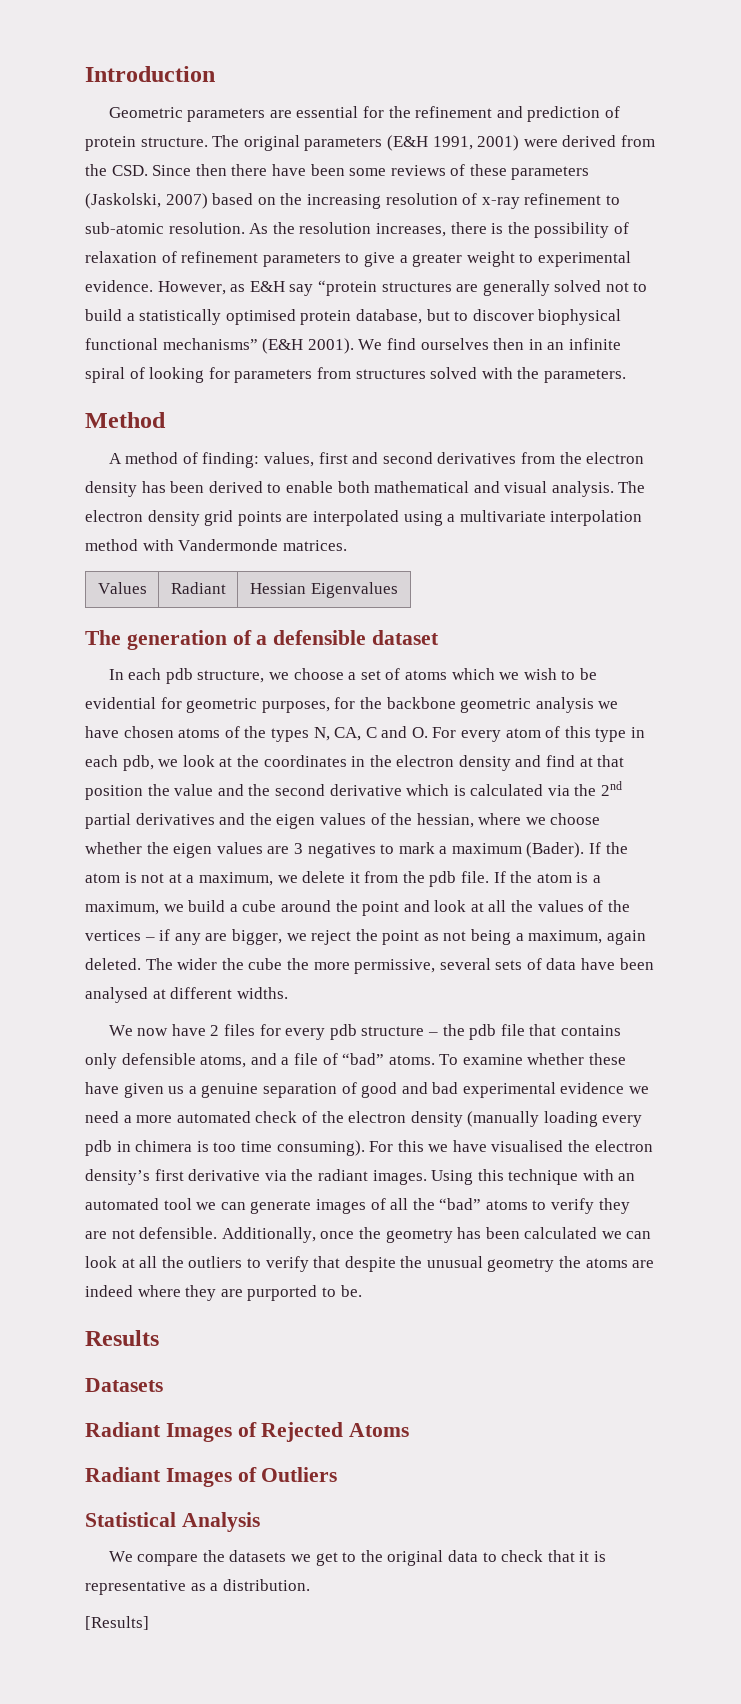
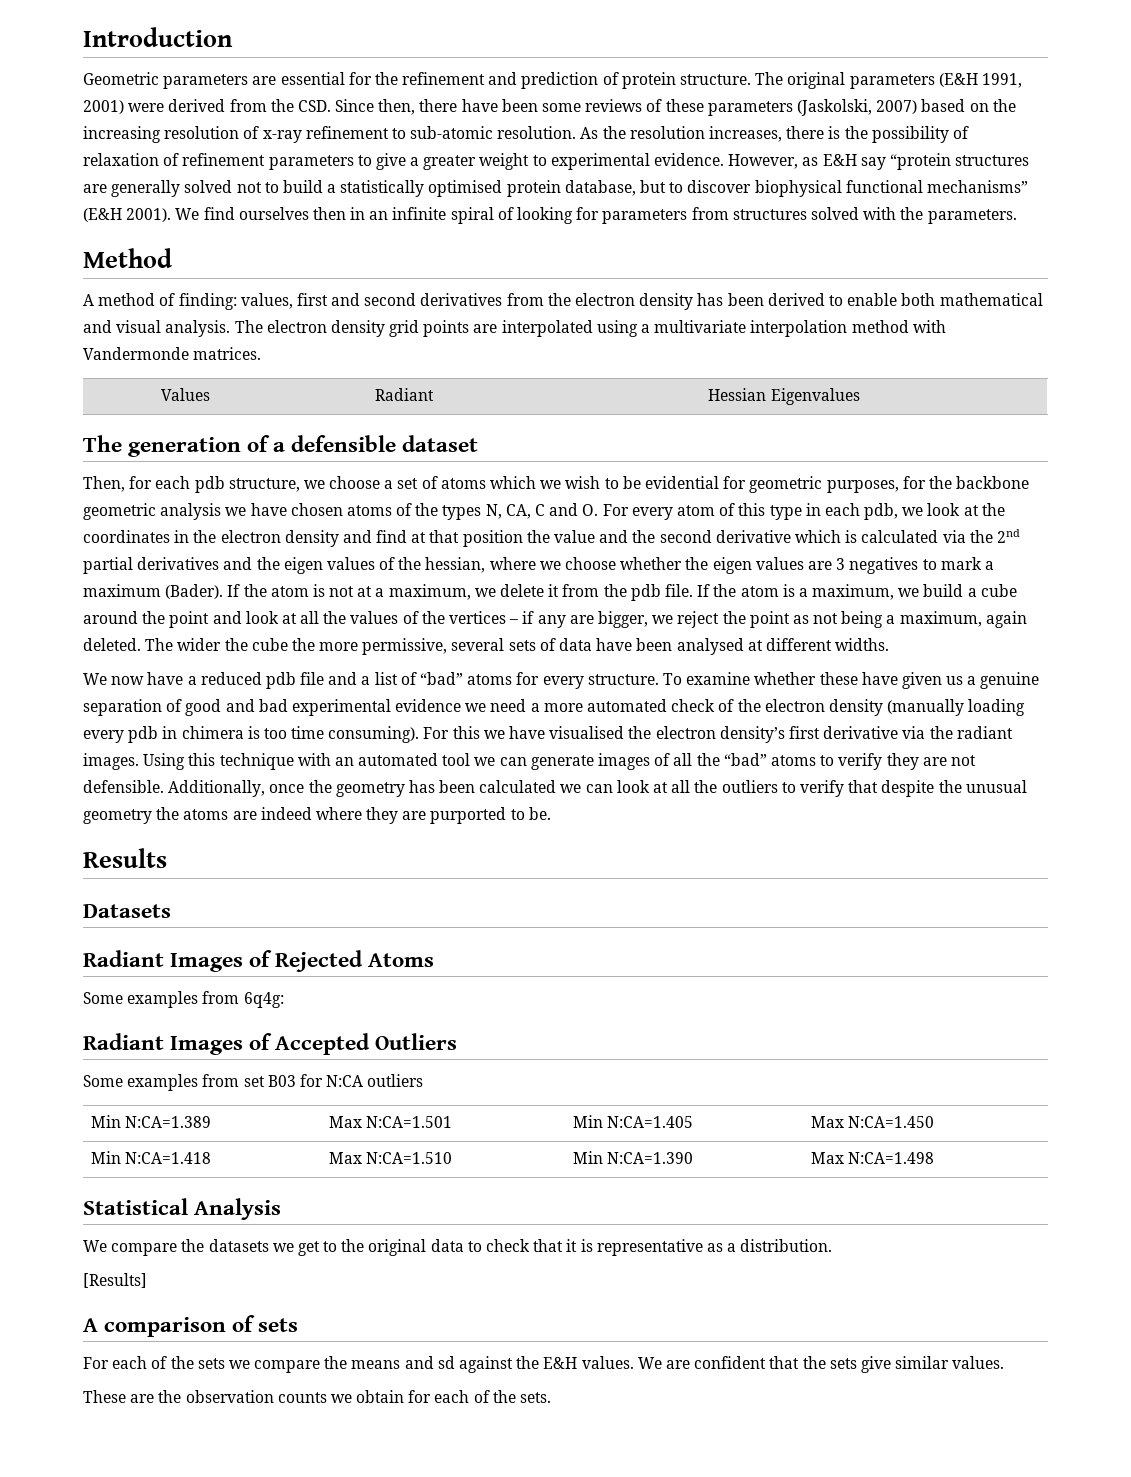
- The original parameters (E&H 1991, 2001) were derived from the CSD. Since then there have been some reviews of these parameters (Jaskolski, 2007) based on the increasing resolution of x-ray refinement to sub-atomic resolution.
+ The original parameters (E&H 1991, 2001) were derived from the CSD. Since then, there have been some reviews of these parameters (Jaskolski, 2007) based on the increasing resolution of x-ray refinement to sub-atomic resolution.
- In each pdb structure, we choose a set of atoms which we wish to be evidential for geometric purposes, for the backbone geometric analysis we have chosen atoms of the types N, CA, C and O. For every atom of this type in each pdb, we look at the coordinates in the electron density and find at that position the value and the second derivative which is calculated via the 2nd partial derivatives and the eigen values of the hessian, where we choose whether the eigen values are 3 negatives to mark a maximum (Bader).
+ Then, for each pdb structure, we choose a set of atoms which we wish to be evidential for geometric purposes, for the backbone geometric analysis we have chosen atoms of the types N, CA, C and O. For every atom of this type in each pdb, we look at the coordinates in the electron density and find at that position the value and the second derivative which is calculated via the 2nd partial derivatives and the eigen values of the hessian, where we choose whether the eigen values are 3 negatives to mark a maximum (Bader).
- We now have 2 files for every pdb structure – the pdb file that contains only defensible atoms, and a file of “bad” atoms.
+ We now have a reduced pdb file and a list of “bad” atoms for every structure.
- Radiant Images of Outliers
+ Some examples from 6q4g:
+ Radiant Images of Accepted Outliers
+ Some examples from set B03 for N:CA outliers
+ Min N:CA=1.389 | Max N:CA=1.501 | Min N:CA=1.405 | Max N:CA=1.450
+ Min N:CA=1.418 | Max N:CA=1.510 | Min N:CA=1.390 | Max N:CA=1.498
+ A comparison of sets
+ For each of the sets we compare the means and sd against the E&H values. We are confident that the sets give similar values.
+ These are the observation counts we obtain for each of the sets.

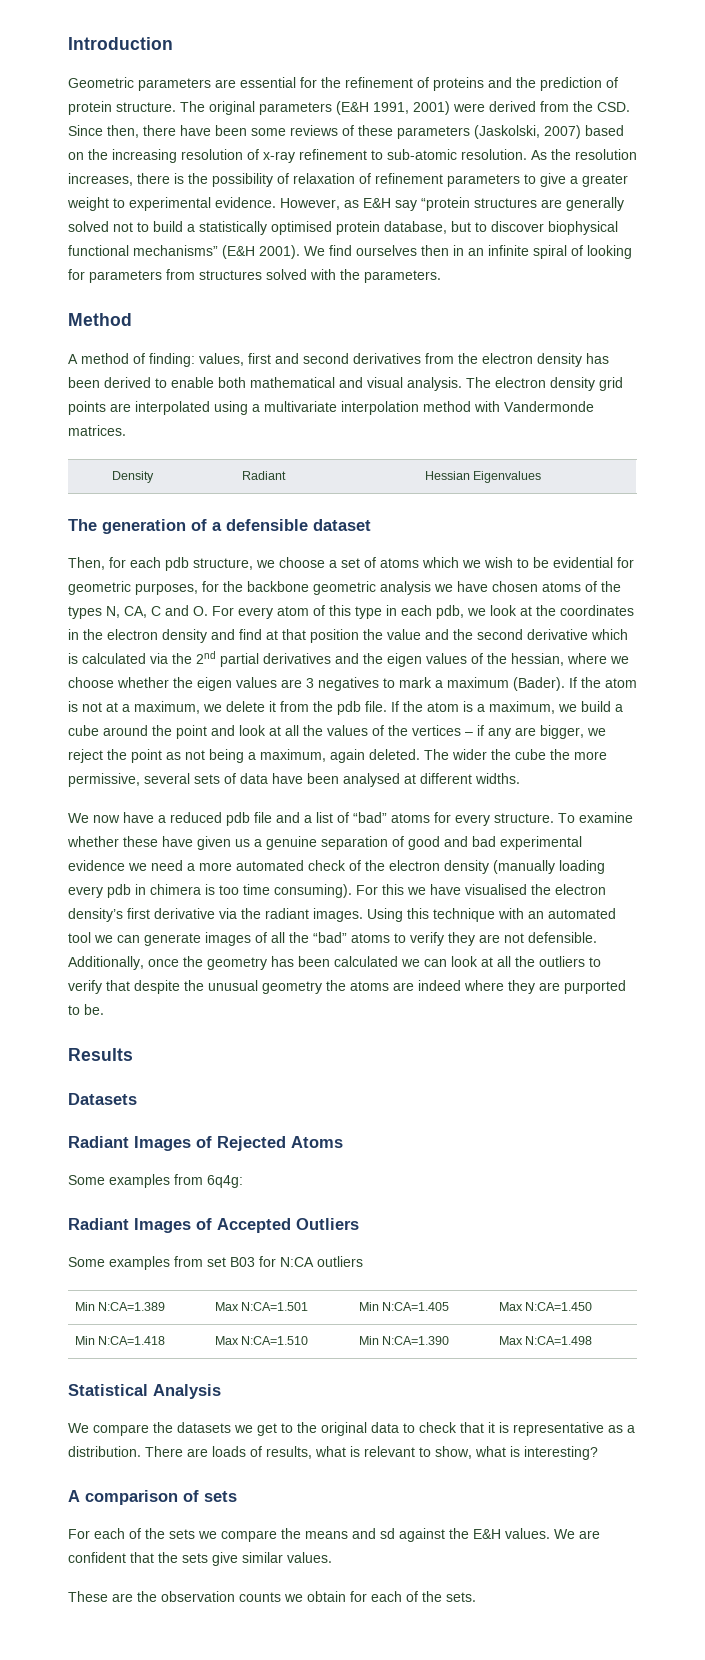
- Geometric parameters are essential for the refinement and prediction of protein structure.
+ Geometric parameters are essential for the refinement of proteins and the prediction of protein structure.
- Values | Radiant | Hessian Eigenvalues
+ Density | Radiant | Hessian Eigenvalues
- We compare the datasets we get to the original data to check that it is representative as a distribution.
- [Results]
+ We compare the datasets we get to the original data to check that it is representative as a distribution. There are loads of results, what is relevant to show, what is interesting?

